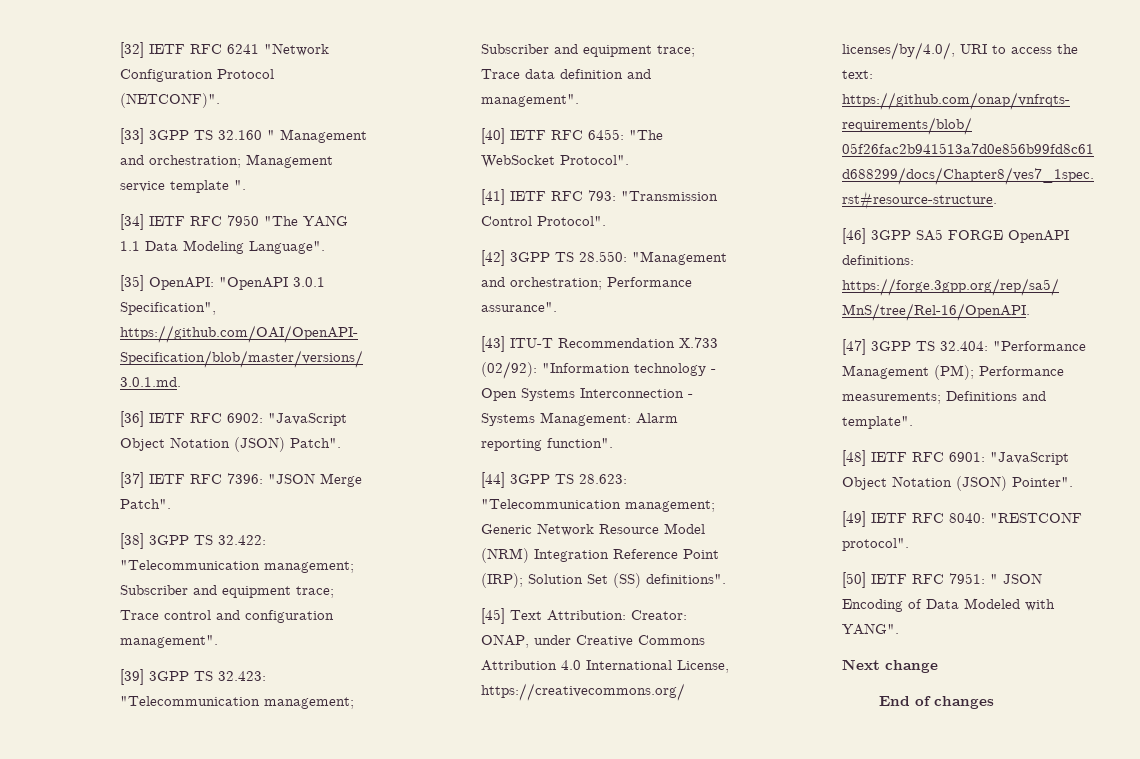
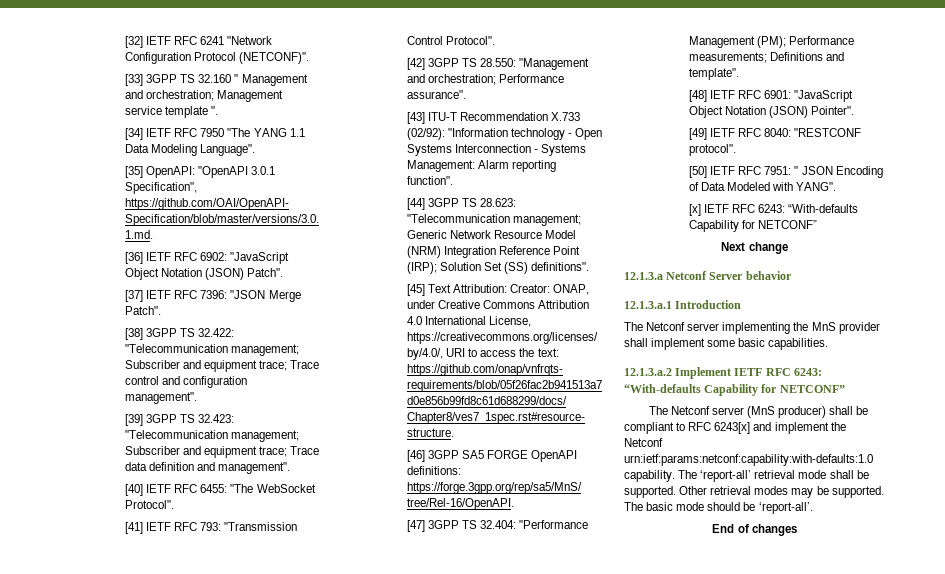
+ [x] IETF RFC 6243: “With-defaults Capability for NETCONF”
  Next change
+ 12.1.3.a Netconf Server behavior
+ 12.1.3.a.1 Introduction
+ The Netconf server implementing the MnS provider shall implement some basic capabilities.
+ 12.1.3.a.2 Implement IETF RFC 6243: “With-defaults Capability for NETCONF”
+ The Netconf server (MnS producer) shall be compliant to RFC 6243[x] and implement the Netconf urn:ietf:params:netconf:capability:with-defaults:1.0 capability. The ‘report-all’ retrieval mode shall be supported. Other retrieval modes may be supported. The basic mode should be ‘report-all’.

